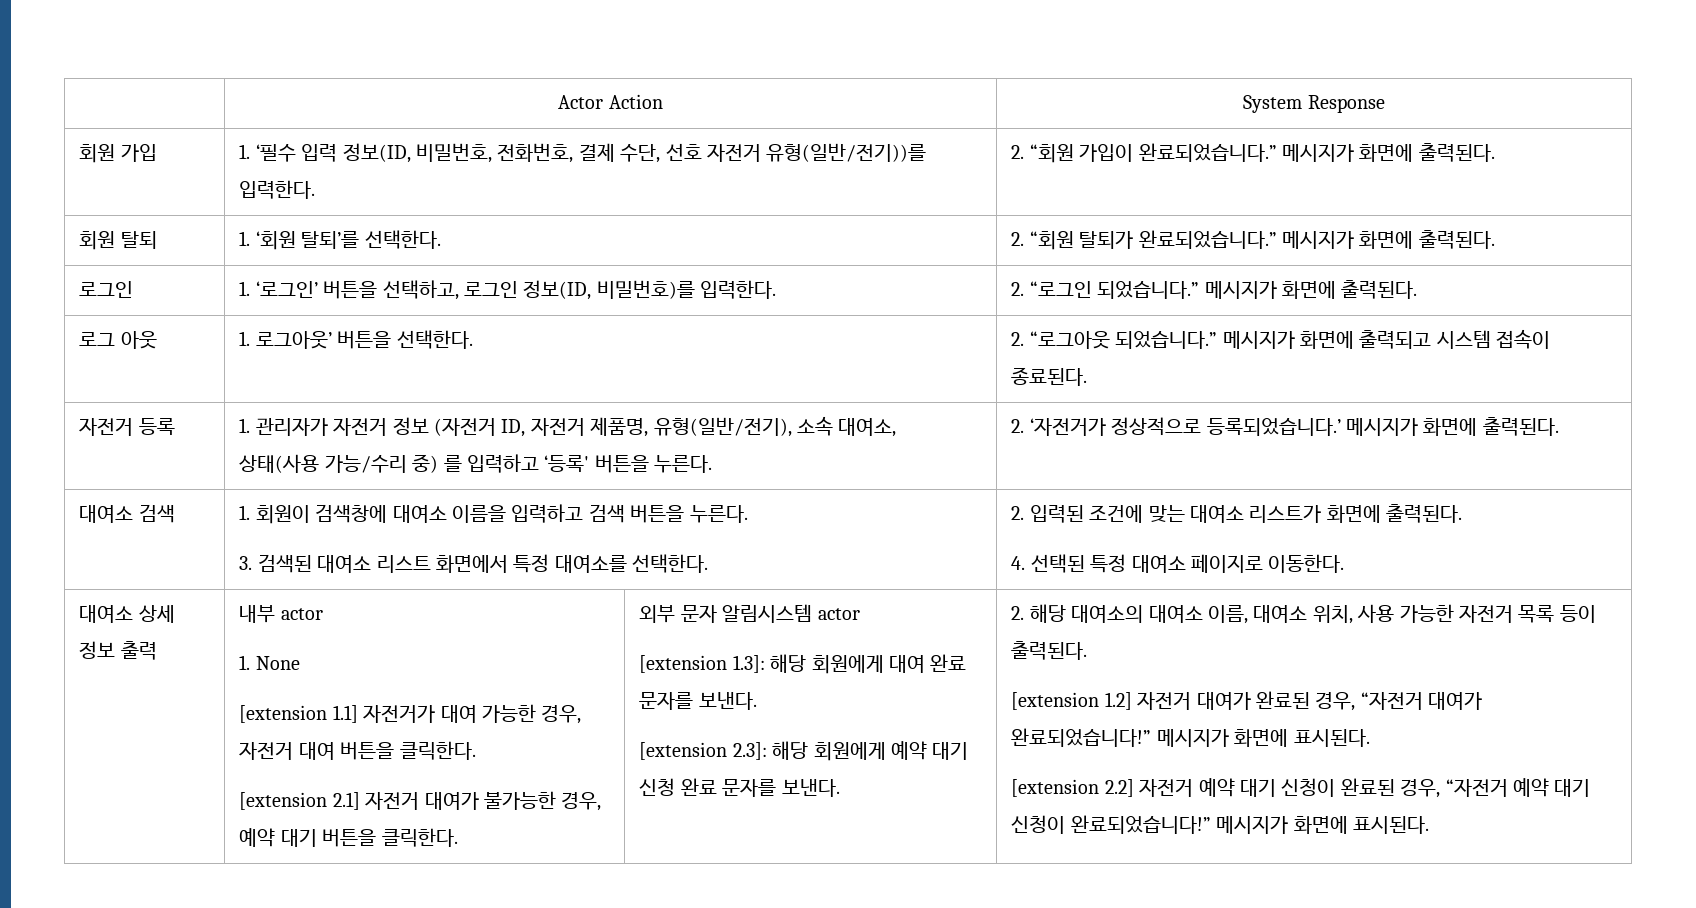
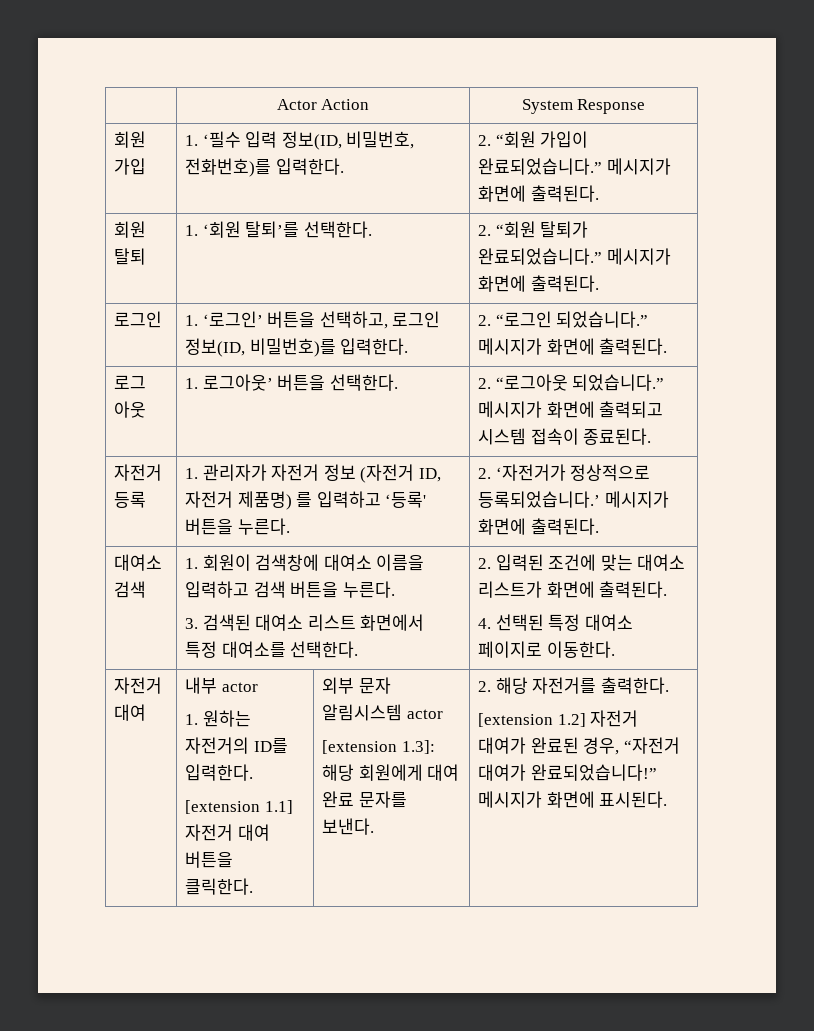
- 회원 가입 | 1. ‘필수 입력 정보(ID, 비밀번호, 전화번호, 결제 수단, 선호 자전거 유형(일반/전기))를 입력한다. | 2. “회원 가입이 완료되었습니다.” 메시지가 화면에 출력된다.
+ 회원 가입 | 1. ‘필수 입력 정보(ID, 비밀번호, 전화번호)를 입력한다. | 2. “회원 가입이 완료되었습니다.” 메시지가 화면에 출력된다.
- 자전거 등록 | 1. 관리자가 자전거 정보 (자전거 ID, 자전거 제품명, 유형(일반/전기), 소속 대여소, 상태(사용 가능/수리 중) 를 입력하고 ‘등록' 버튼을 누른다. | 2. ‘자전거가 정상적으로 등록되었습니다.’ 메시지가 화면에 출력된다.
+ 자전거 등록 | 1. 관리자가 자전거 정보 (자전거 ID, 자전거 제품명) 를 입력하고 ‘등록' 버튼을 누른다. | 2. ‘자전거가 정상적으로 등록되었습니다.’ 메시지가 화면에 출력된다.
  대여소 검색 | 1. 회원이 검색창에 대여소 이름을 입력하고 검색 버튼을 누른다.
  3. 검색된 대여소 리스트 화면에서 특정 대여소를 선택한다. | 2. 입력된 조건에 맞는 대여소 리스트가 화면에 출력된다.
  4. 선택된 특정 대여소 페이지로 이동한다.
- 대여소 상세 정보 출력
+ 자전거 대여
- 1. None
- [extension 1.1] 자전거가 대여 가능한 경우, 자전거 대여 버튼을 클릭한다.
- [extension 2.1] 자전거 대여가 불가능한 경우, 예약 대기 버튼을 클릭한다.
+ 1. 원하는 자전거의 ID를 입력한다.
+ [extension 1.1] 자전거 대여 버튼을 클릭한다.
- [extension 2.3]: 해당 회원에게 예약 대기 신청 완료 문자를 보낸다. | 2. 해당 대여소의 대여소 이름, 대여소 위치, 사용 가능한 자전거 목록 등이 출력된다.
+ 2. 해당 자전거를 출력한다.
- [extension 2.2] 자전거 예약 대기 신청이 완료된 경우, “자전거 예약 대기 신청이 완료되었습니다!” 메시지가 화면에 표시된다.

